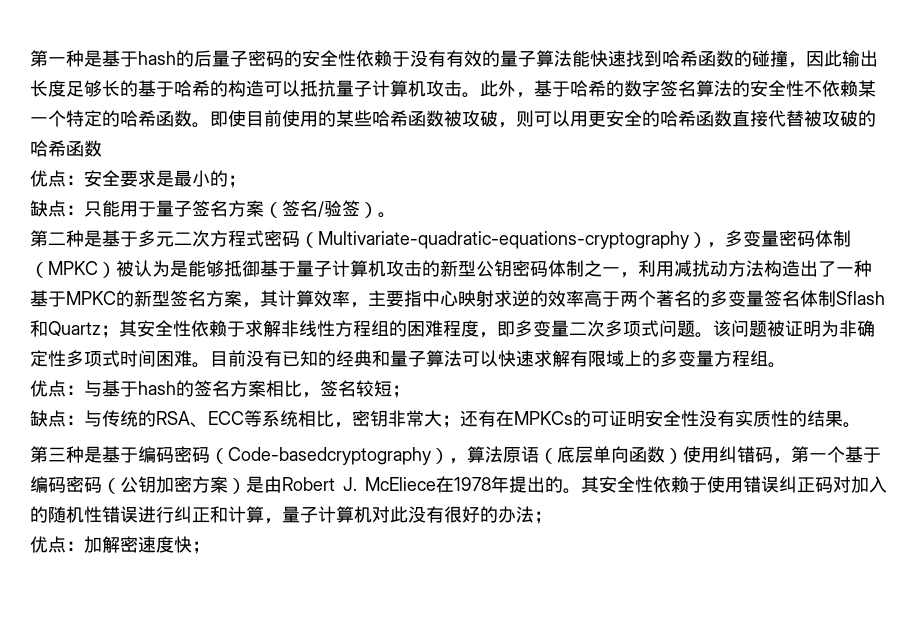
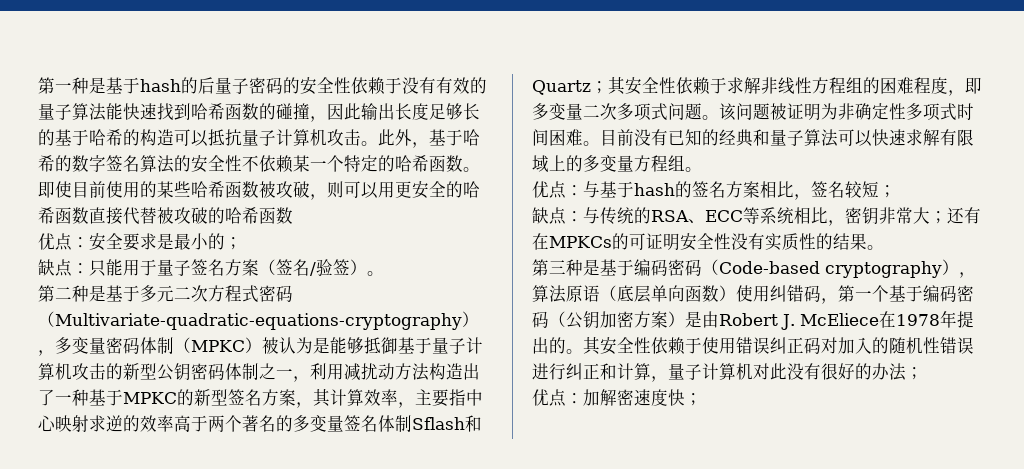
- 第三种是基于编码密码（Code-basedcryptography），算法原语（底层单向函数）使用纠错码，第一个基于编码密码（公钥加密方案）是由Robert J. McEliece在1978年提出的。
+ 第三种是基于编码密码（Code-based cryptography），算法原语（底层单向函数）使用纠错码，第一个基于编码密码（公钥加密方案）是由Robert J. McEliece在1978年提出的。

